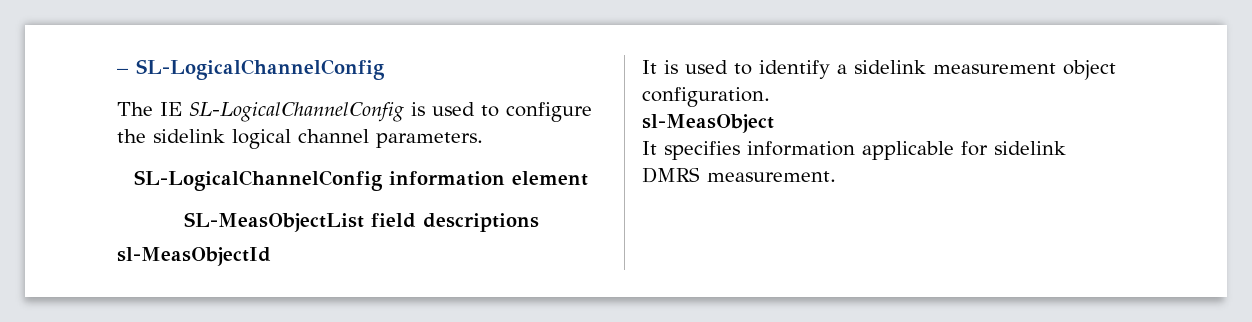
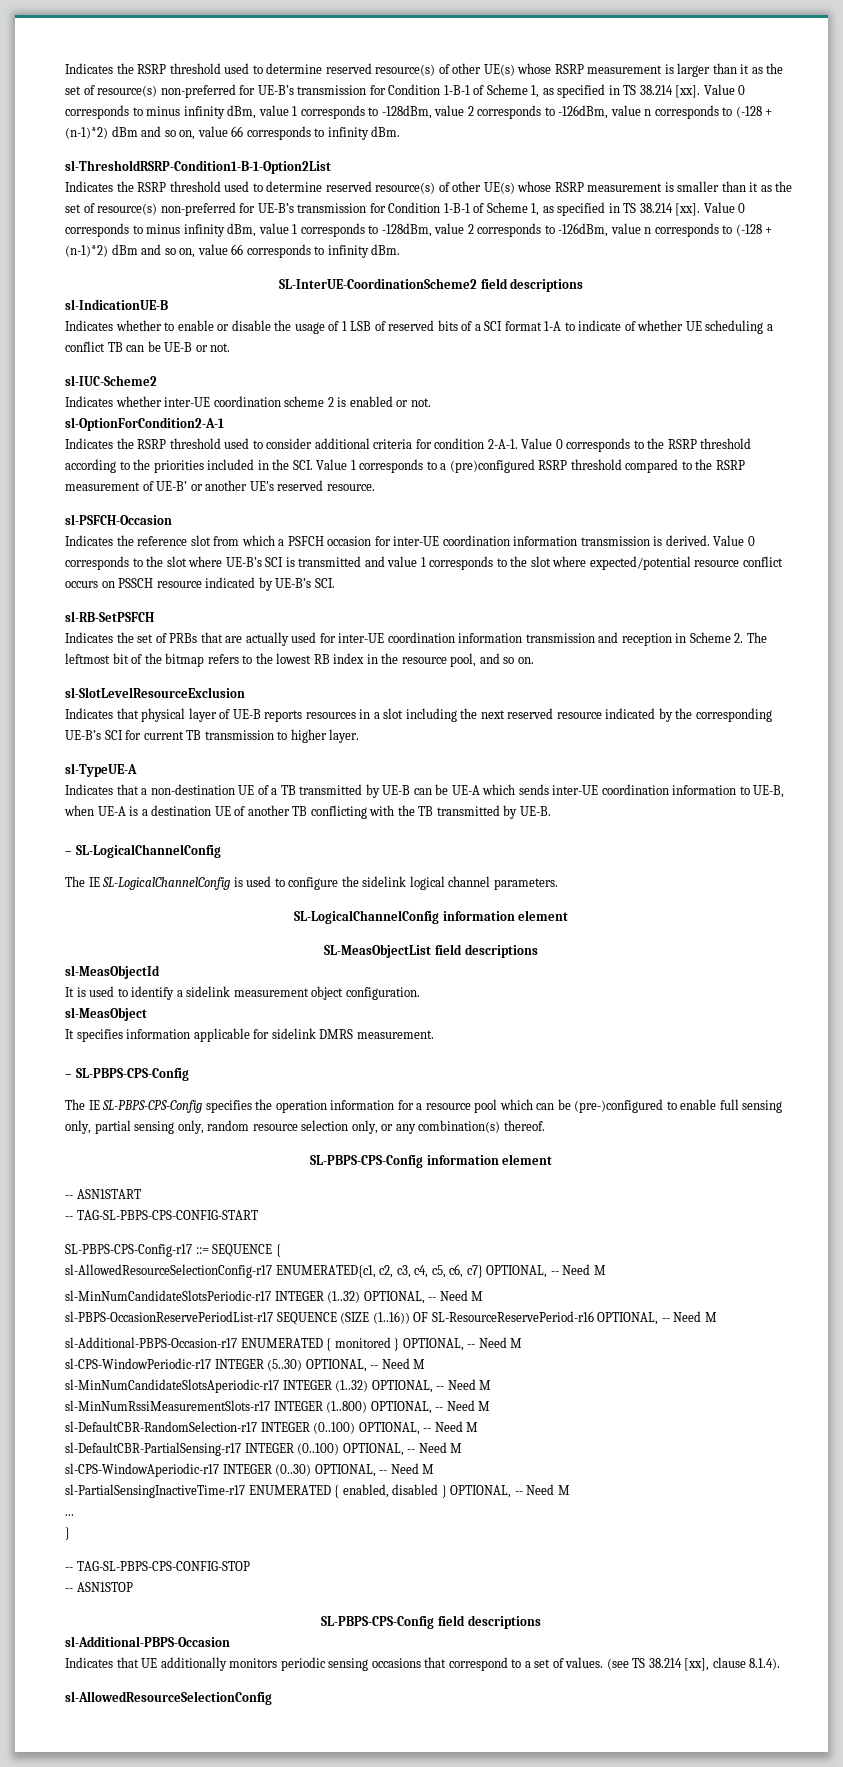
+ Indicates the RSRP threshold used to determine reserved resource(s) of other UE(s) whose RSRP measurement is larger than it as the set of resource(s) non-preferred for UE-B’s transmission for Condition 1-B-1 of Scheme 1, as specified in TS 38.214 [xx]. Value 0 corresponds to minus infinity dBm, value 1 corresponds to -128dBm, value 2 corresponds to -126dBm, value n corresponds to (-128 + (n-1)*2) dBm and so on, value 66 corresponds to infinity dBm.
+ sl-ThresholdRSRP-Condition1-B-1-Option2List
+ Indicates the RSRP threshold used to determine reserved resource(s) of other UE(s) whose RSRP measurement is smaller than it as the set of resource(s) non-preferred for UE-B’s transmission for Condition 1-B-1 of Scheme 1, as specified in TS 38.214 [xx]. Value 0 corresponds to minus infinity dBm, value 1 corresponds to -128dBm, value 2 corresponds to -126dBm, value n corresponds to (-128 + (n-1)*2) dBm and so on, value 66 corresponds to infinity dBm.
+ SL-InterUE-CoordinationScheme2 field descriptions
+ sl-IndicationUE-B
+ Indicates whether to enable or disable the usage of 1 LSB of reserved bits of a SCI format 1-A to indicate of whether UE scheduling a conflict TB can be UE-B or not.
+ sl-IUC-Scheme2
+ Indicates whether inter-UE coordination scheme 2 is enabled or not.
+ sl-OptionForCondition2-A-1
+ Indicates the RSRP threshold used to consider additional criteria for condition 2-A-1. Value 0 corresponds to the RSRP threshold according to the priorities included in the SCI. Value 1 corresponds to a (pre)configured RSRP threshold compared to the RSRP measurement of UE-B’ or another UE's reserved resource.
+ sl-PSFCH-Occasion
+ Indicates the reference slot from which a PSFCH occasion for inter-UE coordination information transmission is derived. Value 0 corresponds to the slot where UE-B’s SCI is transmitted and value 1 corresponds to the slot where expected/potential resource conflict occurs on PSSCH resource indicated by UE-B’s SCI.
+ sl-RB-SetPSFCH
+ Indicates the set of PRBs that are actually used for inter-UE coordination information transmission and reception in Scheme 2. The leftmost bit of the bitmap refers to the lowest RB index in the resource pool, and so on.
+ sl-SlotLevelResourceExclusion
+ Indicates that physical layer of UE-B reports resources in a slot including the next reserved resource indicated by the corresponding UE-B’s SCI for current TB transmission to higher layer.
+ sl-TypeUE-A
+ Indicates that a non-destination UE of a TB transmitted by UE-B can be UE-A which sends inter-UE coordination information to UE-B, when UE-A is a destination UE of another TB conflicting with the TB transmitted by UE-B.
+ – SL-PBPS-CPS-Config
+ The IE SL-PBPS-CPS-Config specifies the operation information for a resource pool which can be (pre-)configured to enable full sensing only, partial sensing only, random resource selection only, or any combination(s) thereof.
+ SL-PBPS-CPS-Config information element
+ -- ASN1START
+ -- TAG-SL-PBPS-CPS-CONFIG-START
+ SL-PBPS-CPS-Config-r17 ::= SEQUENCE {
+ sl-AllowedResourceSelectionConfig-r17 ENUMERATED{c1, c2, c3, c4, c5, c6, c7} OPTIONAL, -- Need M
+ sl-MinNumCandidateSlotsPeriodic-r17 INTEGER (1..32) OPTIONAL, -- Need M
+ sl-PBPS-OccasionReservePeriodList-r17 SEQUENCE (SIZE (1..16)) OF SL-ResourceReservePeriod-r16 OPTIONAL, -- Need M
+ sl-Additional-PBPS-Occasion-r17 ENUMERATED { monitored } OPTIONAL, -- Need M
+ sl-CPS-WindowPeriodic-r17 INTEGER (5..30) OPTIONAL, -- Need M
+ sl-MinNumCandidateSlotsAperiodic-r17 INTEGER (1..32) OPTIONAL, -- Need M
+ sl-MinNumRssiMeasurementSlots-r17 INTEGER (1..800) OPTIONAL, -- Need M
+ sl-DefaultCBR-RandomSelection-r17 INTEGER (0..100) OPTIONAL, -- Need M
+ sl-DefaultCBR-PartialSensing-r17 INTEGER (0..100) OPTIONAL, -- Need M
+ sl-CPS-WindowAperiodic-r17 INTEGER (0..30) OPTIONAL, -- Need M
+ sl-PartialSensingInactiveTime-r17 ENUMERATED { enabled, disabled } OPTIONAL, -- Need M
+ ...
+ }
+ -- TAG-SL-PBPS-CPS-CONFIG-STOP
+ -- ASN1STOP
+ SL-PBPS-CPS-Config field descriptions
+ sl-Additional-PBPS-Occasion
+ Indicates that UE additionally monitors periodic sensing occasions that correspond to a set of values. (see TS 38.214 [xx], clause 8.1.4).
+ sl-AllowedResourceSelectionConfig

